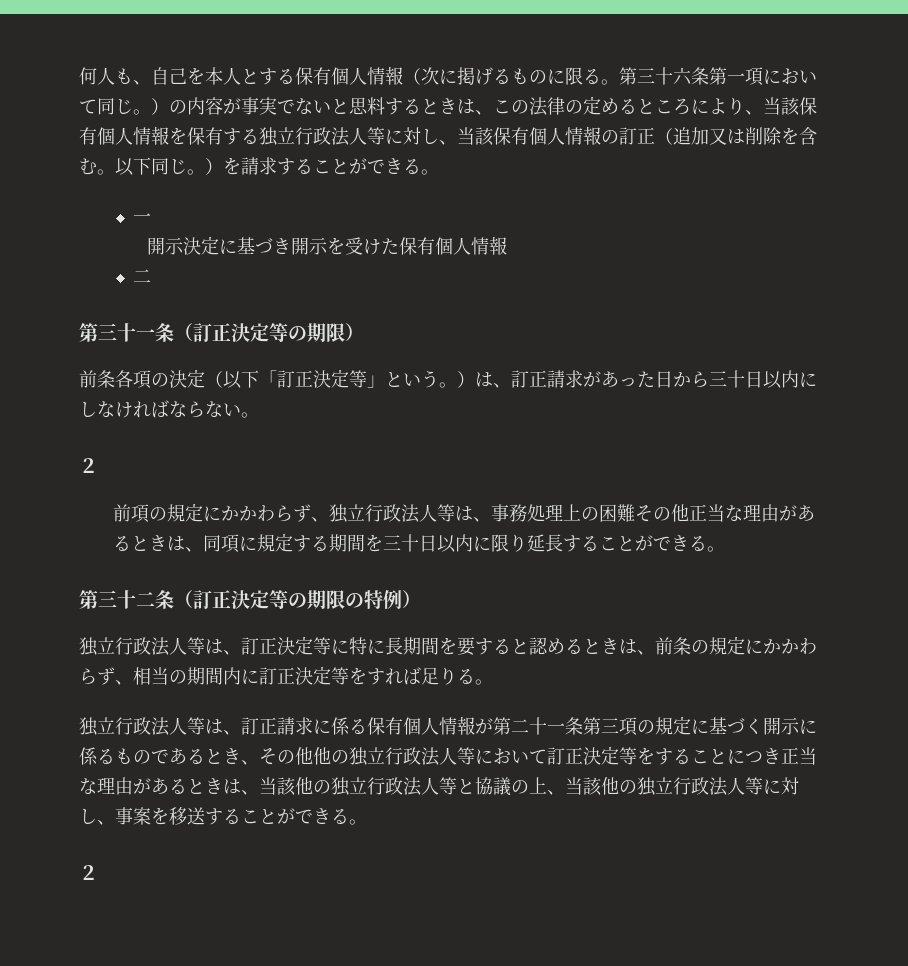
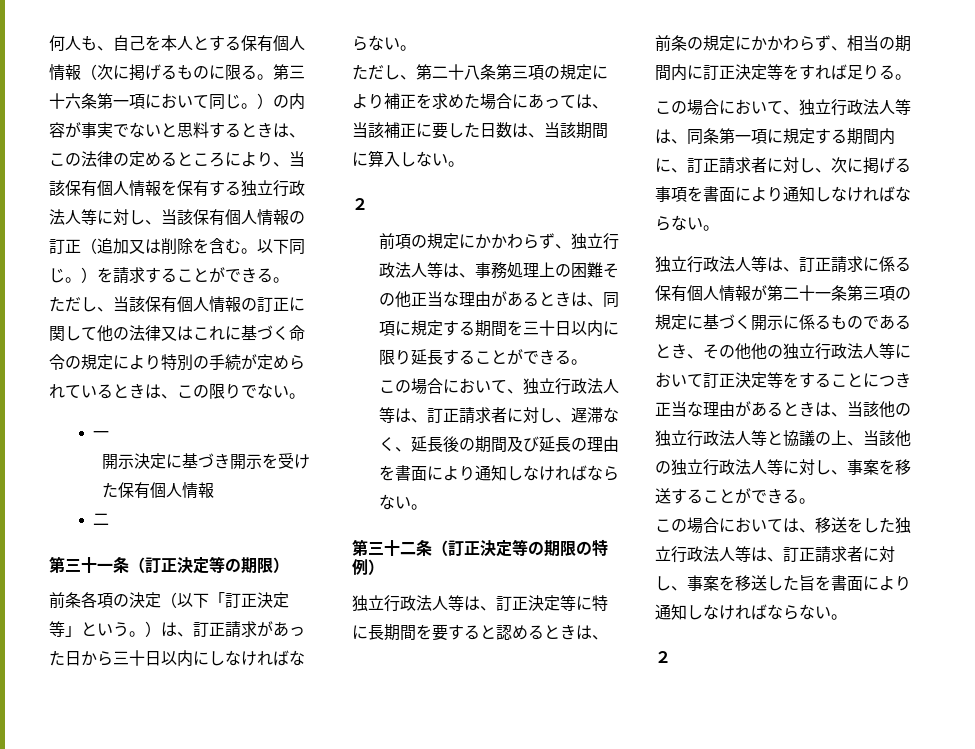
+ ただし、当該保有個人情報の訂正に関して他の法律又はこれに基づく命令の規定により特別の手続が定められているときは、この限りでない。
+ ただし、第二十八条第三項の規定により補正を求めた場合にあっては、当該補正に要した日数は、当該期間に算入しない。
+ この場合において、独立行政法人等は、訂正請求者に対し、遅滞なく、延長後の期間及び延長の理由を書面により通知しなければならない。
+ この場合において、独立行政法人等は、同条第一項に規定する期間内に、訂正請求者に対し、次に掲げる事項を書面により通知しなければならない。
+ この場合においては、移送をした独立行政法人等は、訂正請求者に対し、事案を移送した旨を書面により通知しなければならない。

